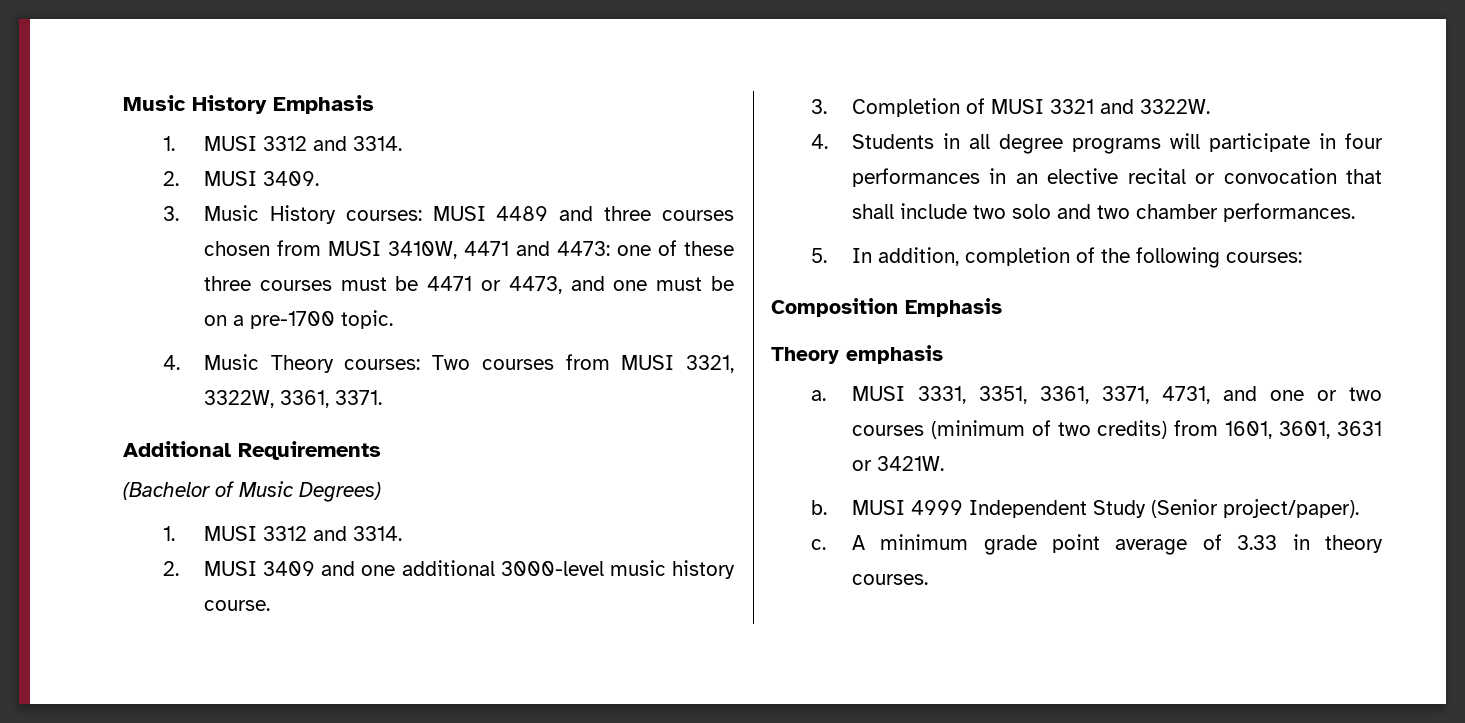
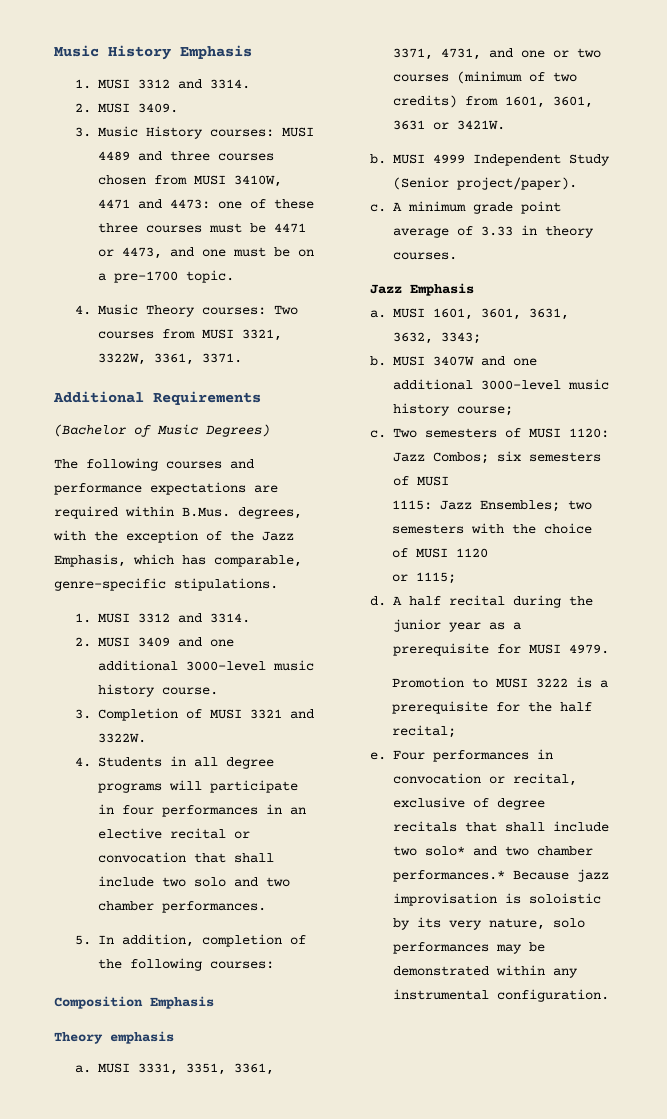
+ The following courses and performance expectations are required within B.Mus. degrees, with the exception of the Jazz Emphasis, which has comparable, genre-specific stipulations.
+ Jazz Emphasis
+ a. MUSI 1601, 3601, 3631, 3632, 3343;
+ b. MUSI 3407W and one additional 3000-level music history course;
+ c. Two semesters of MUSI 1120: Jazz Combos; six semesters of MUSI
+ 1115: Jazz Ensembles; two semesters with the choice of MUSI 1120
+ or 1115;
+ d. A half recital during the junior year as a prerequisite for MUSI 4979.
+ Promotion to MUSI 3222 is a prerequisite for the half recital;
+ e. Four performances in convocation or recital, exclusive of degree recitals that shall include two solo* and two chamber performances.* Because jazz improvisation is soloistic by its very nature, solo performances may be demonstrated within any instrumental configuration.

